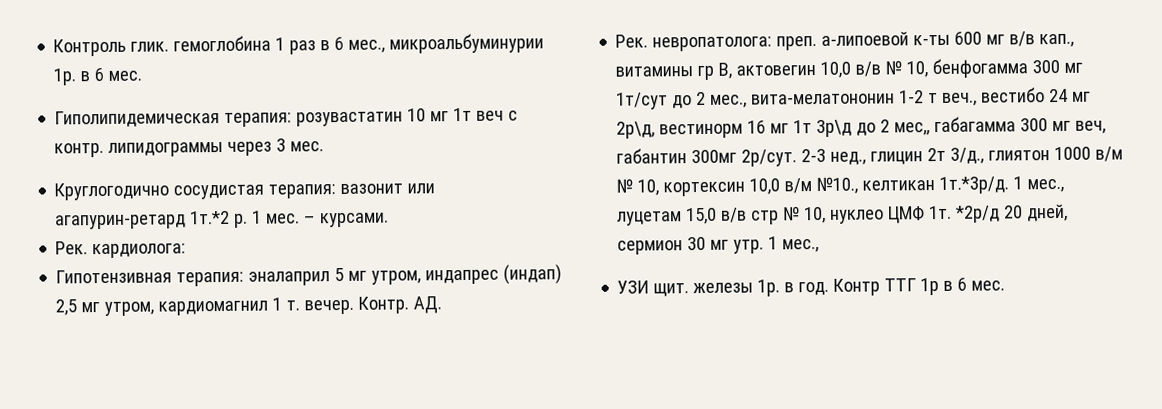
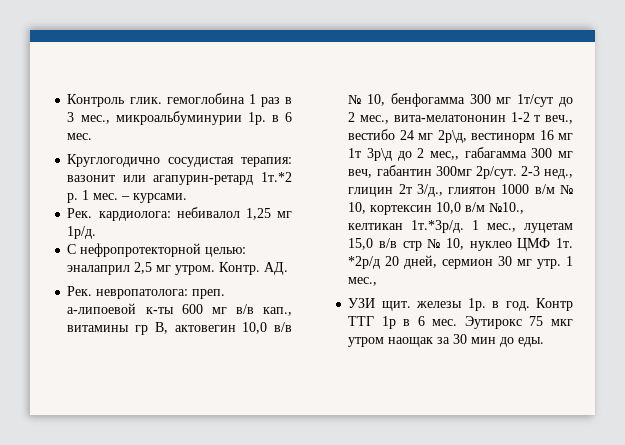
- Контроль глик. гемоглобина 1 раз в 6 мес., микроальбуминурии 1р. в 6 мес.
+ Контроль глик. гемоглобина 1 раз в 3 мес., микроальбуминурии 1р. в 6 мес.
- Гиполипидемическая терапия: розувастатин 10 мг 1т веч с контр. липидограммы через 3 мес.
- Рек. кардиолога:
- Гипотензивная терапия: эналаприл 5 мг утром, индапрес (индап) 2,5 мг утром, кардиомагнил 1 т. вечер.
+ Рек. кардиолога: небивалол 1,25 мг 1р/д.
+ С нефропротекторной целью: эналаприл 2,5 мг утром.
+ Эутирокс 75 мкг утром наощак за 30 мин до еды.

